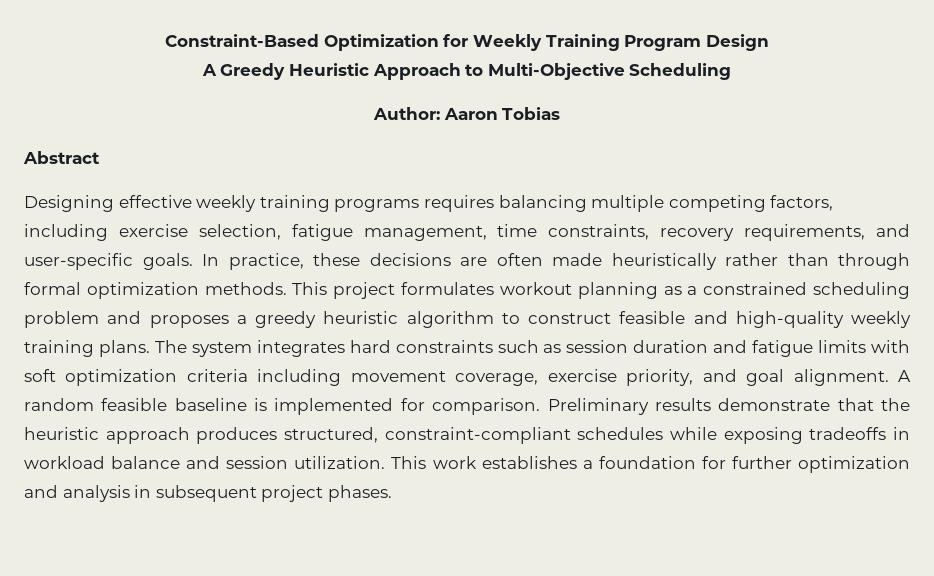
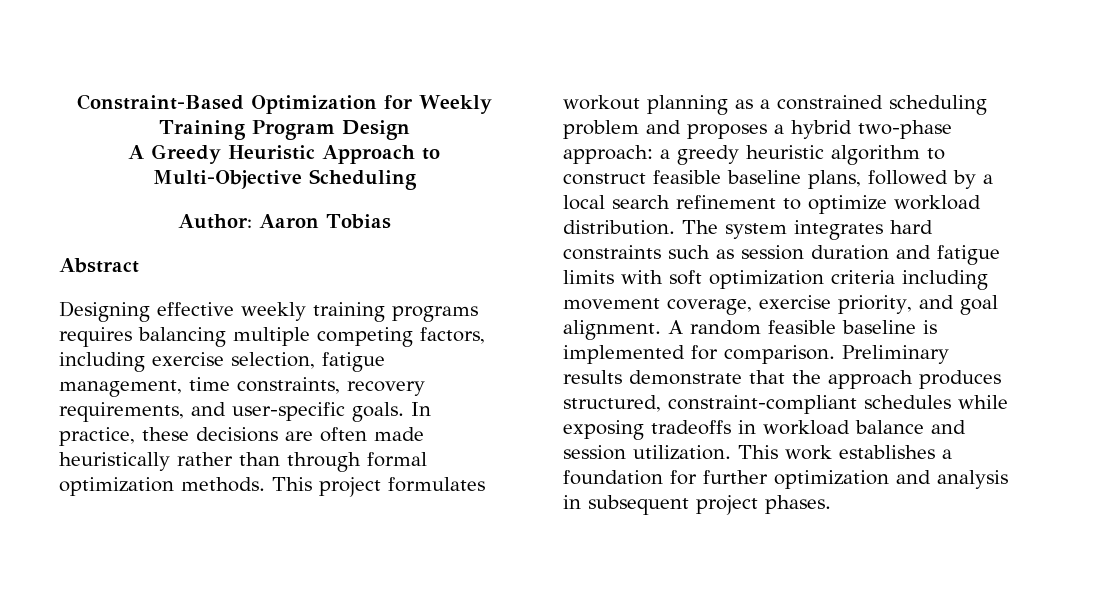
- This project formulates workout planning as a constrained scheduling problem and proposes a greedy heuristic algorithm to construct feasible and high-quality weekly training plans.
+ This project formulates workout planning as a constrained scheduling problem and proposes a hybrid two-phase approach: a greedy heuristic algorithm to construct feasible baseline plans, followed by a local search refinement to optimize workload distribution.
- Preliminary results demonstrate that the heuristic approach produces structured, constraint-compliant schedules while exposing tradeoffs in workload balance and session utilization.
+ Preliminary results demonstrate that the approach produces structured, constraint-compliant schedules while exposing tradeoffs in workload balance and session utilization.

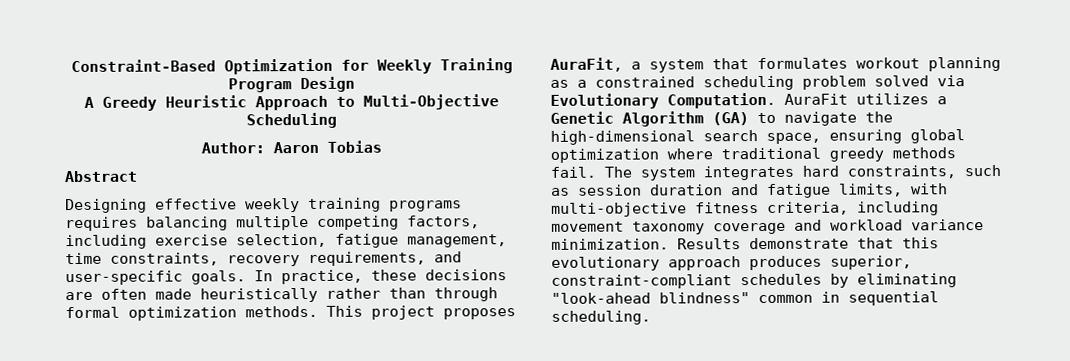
- This project formulates workout planning as a constrained scheduling problem and proposes a hybrid two-phase approach: a greedy heuristic algorithm to construct feasible baseline plans, followed by a local search refinement to optimize workload distribution.
+ This project proposes AuraFit, a system that formulates workout planning as a constrained scheduling problem solved via Evolutionary Computation. AuraFit utilizes a Genetic Algorithm (GA) to navigate the high-dimensional search space, ensuring global optimization where traditional greedy methods fail.
- The system integrates hard constraints such as session duration and fatigue limits with soft optimization criteria including movement coverage, exercise priority, and goal alignment. A random feasible baseline is implemented for comparison. Preliminary results demonstrate that the approach produces structured, constraint-compliant schedules while exposing tradeoffs in workload balance and session utilization. This work establishes a foundation for further optimization and analysis in subsequent project phases.
+ The system integrates hard constraints, such as session duration and fatigue limits, with multi-objective fitness criteria, including movement taxonomy coverage and workload variance minimization. Results demonstrate that this evolutionary approach produces superior, constraint-compliant schedules by eliminating "look-ahead blindness" common in sequential scheduling.

